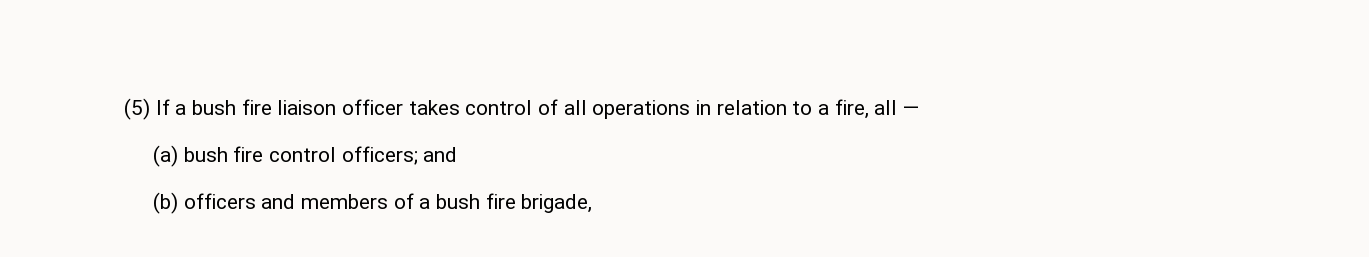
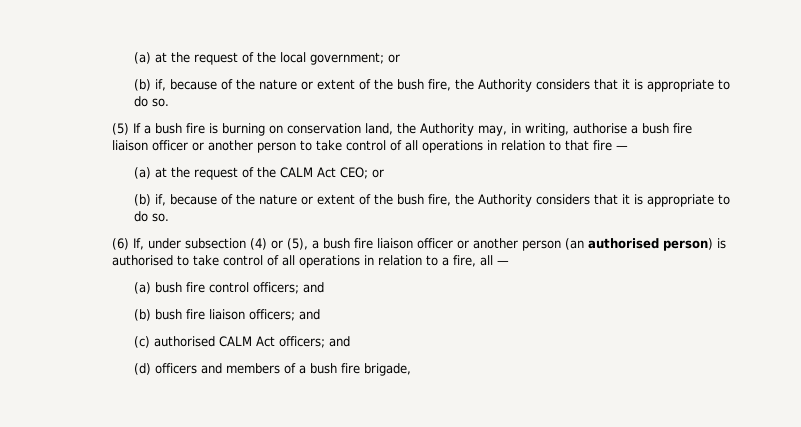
+ (a) at the request of the local government; or
+ (b) if, because of the nature or extent of the bush fire, the Authority considers that it is appropriate to do so.
- (5) If a bush fire liaison officer takes control of all operations in relation to a fire, all —
+ (5) If a bush fire is burning on conservation land, the Authority may, in writing, authorise a bush fire liaison officer or another person to take control of all operations in relation to that fire —
+ (a) at the request of the CALM Act CEO; or
+ (b) if, because of the nature or extent of the bush fire, the Authority considers that it is appropriate to do so.
+ (6) If, under subsection (4) or (5), a bush fire liaison officer or another person (an authorised person) is authorised to take control of all operations in relation to a fire, all —
- (b) officers and members of a bush fire brigade,
+ (b) bush fire liaison officers; and
+ (c) authorised CALM Act officers; and
+ (d) officers and members of a bush fire brigade,

